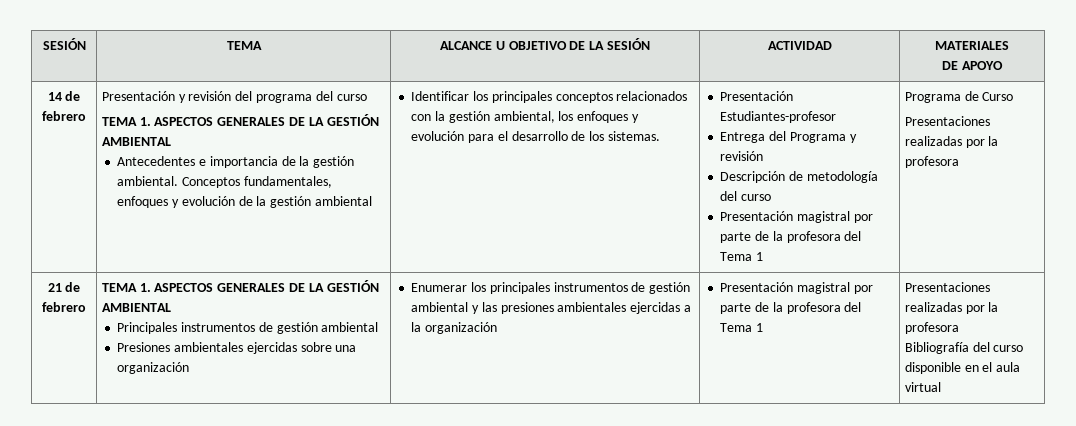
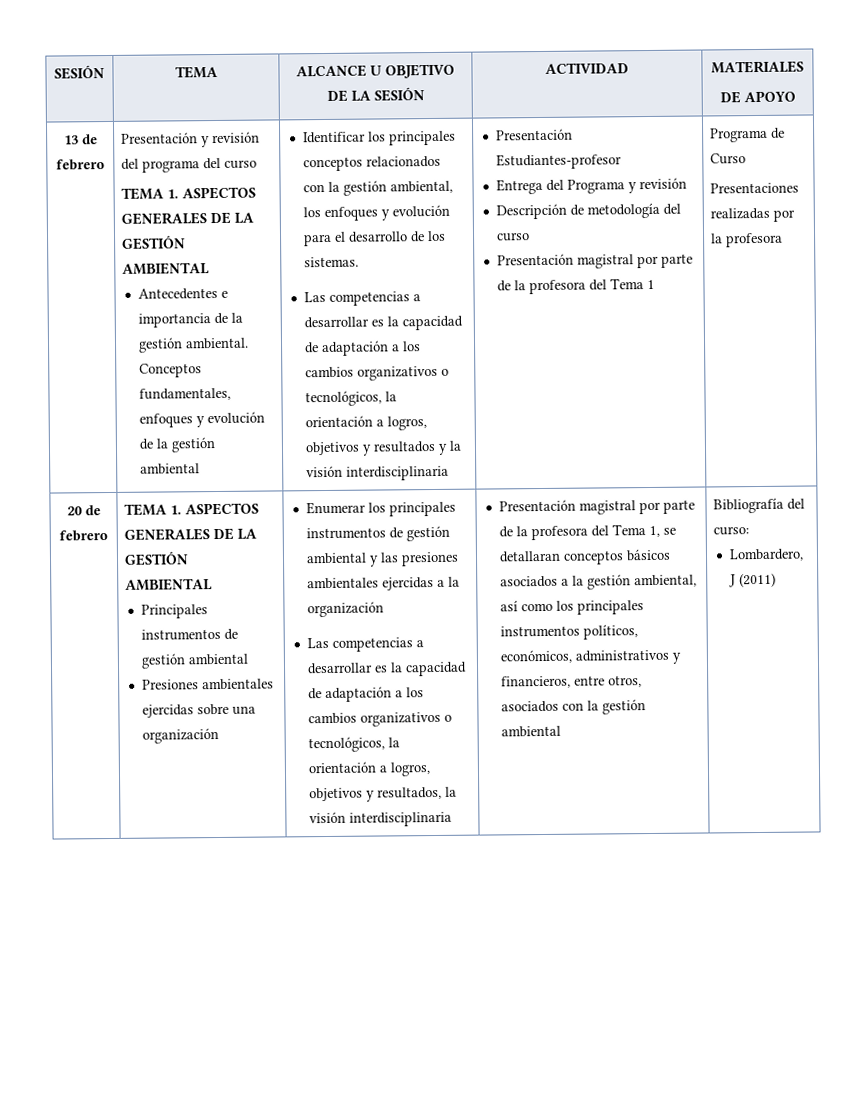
- 14 de febrero
+ 13 de febrero
+ Las competencias a desarrollar es la capacidad de adaptación a los cambios organizativos o tecnológicos, la orientación a logros, objetivos y resultados y la visión interdisciplinaria
- 21 de febrero
+ 20 de febrero
- Presentación magistral por parte de la profesora del Tema 1 | Presentaciones realizadas por la profesora
- Bibliografía del curso disponible en el aula virtual
+ Las competencias a desarrollar es la capacidad de adaptación a los cambios organizativos o tecnológicos, la orientación a logros, objetivos y resultados, la visión interdisciplinaria | Presentación magistral por parte de la profesora del Tema 1, se detallaran conceptos básicos asociados a la gestión ambiental, así como los principales instrumentos políticos, económicos, administrativos y financieros, entre otros, asociados con la gestión ambiental | Bibliografía del curso:
+ Lombardero, J (2011)

